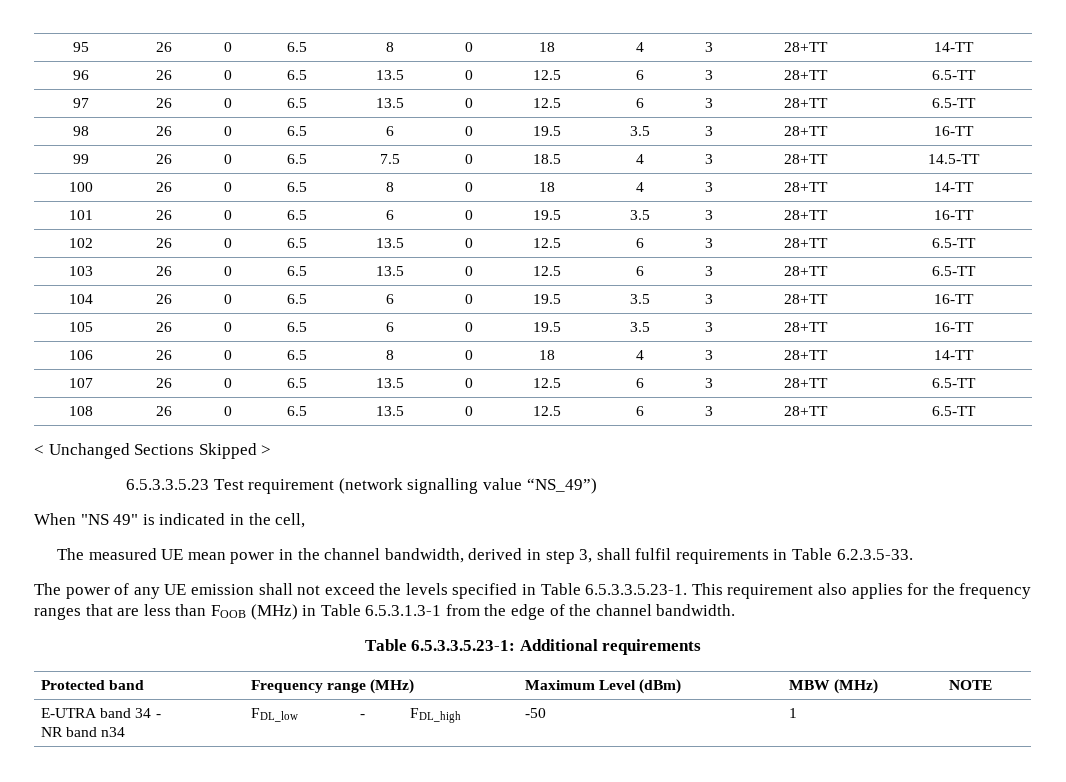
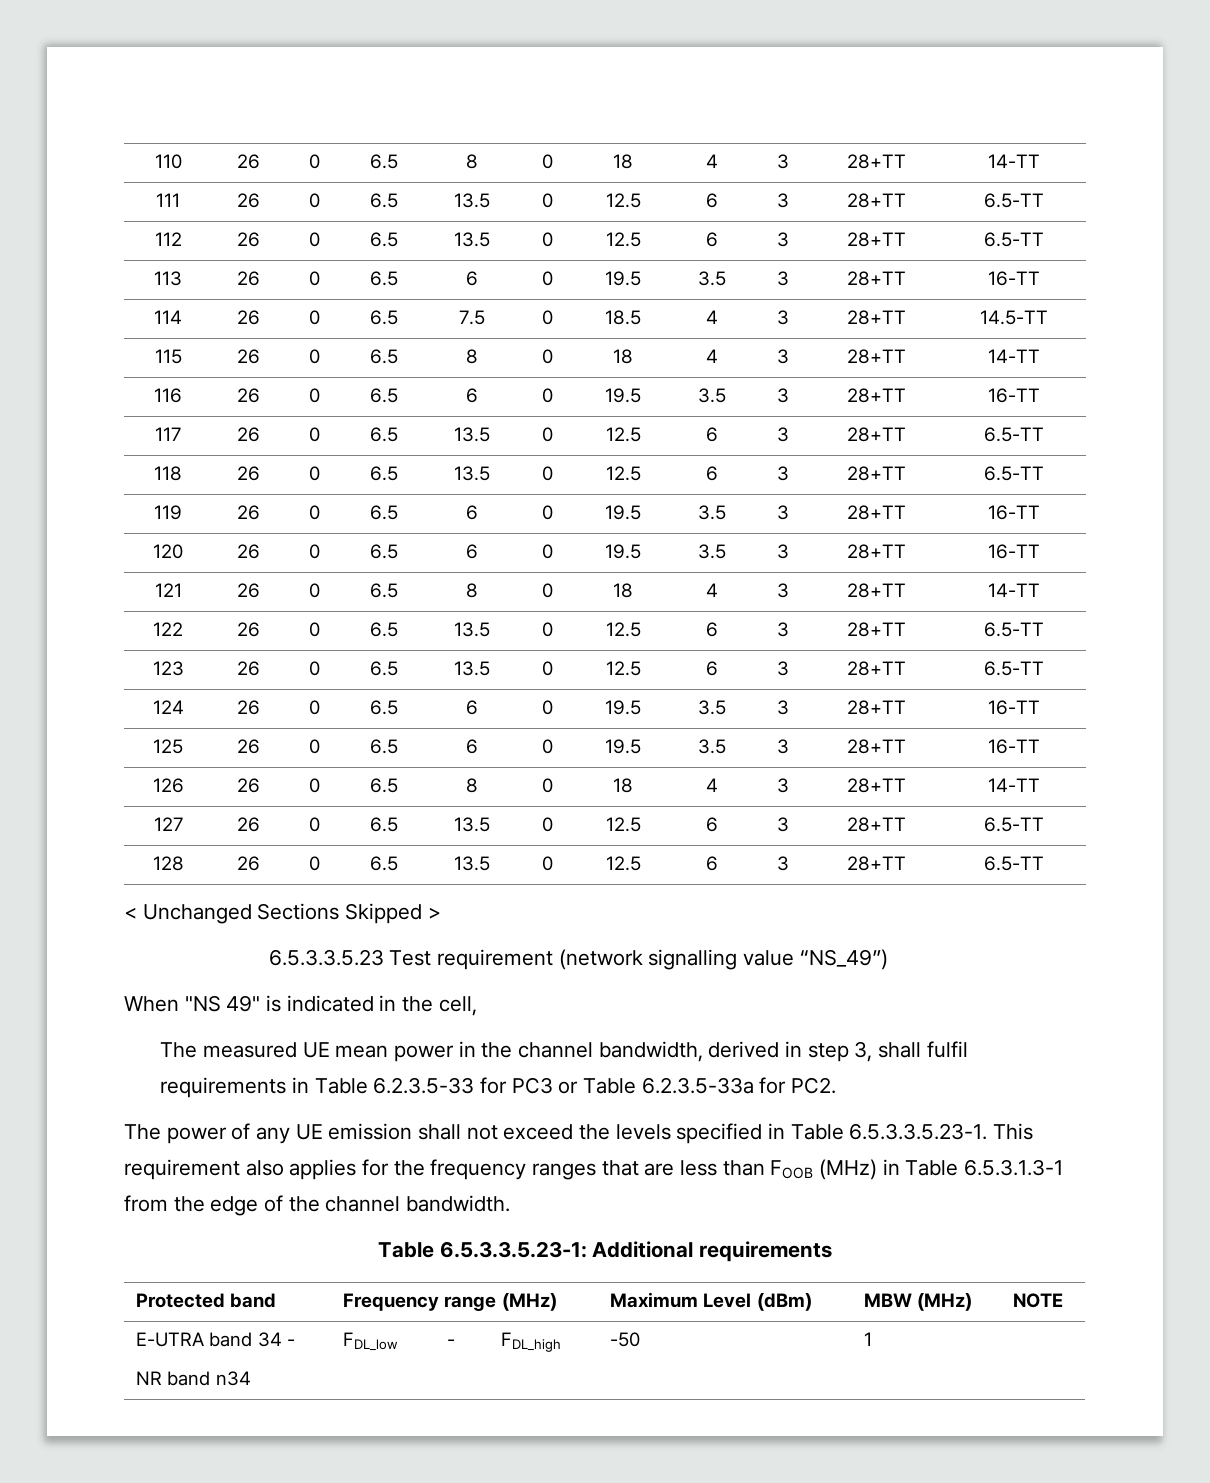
- 95 | 26 | 0 | 6.5 | 8 | 0 | 18 | 4 | 3 | 28+TT | 14-TT
+ 110 | 26 | 0 | 6.5 | 8 | 0 | 18 | 4 | 3 | 28+TT | 14-TT
- 96 | 26 | 0 | 6.5 | 13.5 | 0 | 12.5 | 6 | 3 | 28+TT | 6.5-TT
+ 111 | 26 | 0 | 6.5 | 13.5 | 0 | 12.5 | 6 | 3 | 28+TT | 6.5-TT
- 97 | 26 | 0 | 6.5 | 13.5 | 0 | 12.5 | 6 | 3 | 28+TT | 6.5-TT
+ 112 | 26 | 0 | 6.5 | 13.5 | 0 | 12.5 | 6 | 3 | 28+TT | 6.5-TT
- 98 | 26 | 0 | 6.5 | 6 | 0 | 19.5 | 3.5 | 3 | 28+TT | 16-TT
+ 113 | 26 | 0 | 6.5 | 6 | 0 | 19.5 | 3.5 | 3 | 28+TT | 16-TT
- 99 | 26 | 0 | 6.5 | 7.5 | 0 | 18.5 | 4 | 3 | 28+TT | 14.5-TT
+ 114 | 26 | 0 | 6.5 | 7.5 | 0 | 18.5 | 4 | 3 | 28+TT | 14.5-TT
- 100 | 26 | 0 | 6.5 | 8 | 0 | 18 | 4 | 3 | 28+TT | 14-TT
+ 115 | 26 | 0 | 6.5 | 8 | 0 | 18 | 4 | 3 | 28+TT | 14-TT
- 101 | 26 | 0 | 6.5 | 6 | 0 | 19.5 | 3.5 | 3 | 28+TT | 16-TT
+ 116 | 26 | 0 | 6.5 | 6 | 0 | 19.5 | 3.5 | 3 | 28+TT | 16-TT
- 102 | 26 | 0 | 6.5 | 13.5 | 0 | 12.5 | 6 | 3 | 28+TT | 6.5-TT
+ 117 | 26 | 0 | 6.5 | 13.5 | 0 | 12.5 | 6 | 3 | 28+TT | 6.5-TT
- 103 | 26 | 0 | 6.5 | 13.5 | 0 | 12.5 | 6 | 3 | 28+TT | 6.5-TT
+ 118 | 26 | 0 | 6.5 | 13.5 | 0 | 12.5 | 6 | 3 | 28+TT | 6.5-TT
- 104 | 26 | 0 | 6.5 | 6 | 0 | 19.5 | 3.5 | 3 | 28+TT | 16-TT
+ 119 | 26 | 0 | 6.5 | 6 | 0 | 19.5 | 3.5 | 3 | 28+TT | 16-TT
- 105 | 26 | 0 | 6.5 | 6 | 0 | 19.5 | 3.5 | 3 | 28+TT | 16-TT
+ 120 | 26 | 0 | 6.5 | 6 | 0 | 19.5 | 3.5 | 3 | 28+TT | 16-TT
- 106 | 26 | 0 | 6.5 | 8 | 0 | 18 | 4 | 3 | 28+TT | 14-TT
+ 121 | 26 | 0 | 6.5 | 8 | 0 | 18 | 4 | 3 | 28+TT | 14-TT
- 107 | 26 | 0 | 6.5 | 13.5 | 0 | 12.5 | 6 | 3 | 28+TT | 6.5-TT
+ 122 | 26 | 0 | 6.5 | 13.5 | 0 | 12.5 | 6 | 3 | 28+TT | 6.5-TT
- 108 | 26 | 0 | 6.5 | 13.5 | 0 | 12.5 | 6 | 3 | 28+TT | 6.5-TT
+ 123 | 26 | 0 | 6.5 | 13.5 | 0 | 12.5 | 6 | 3 | 28+TT | 6.5-TT
+ 124 | 26 | 0 | 6.5 | 6 | 0 | 19.5 | 3.5 | 3 | 28+TT | 16-TT
+ 125 | 26 | 0 | 6.5 | 6 | 0 | 19.5 | 3.5 | 3 | 28+TT | 16-TT
+ 126 | 26 | 0 | 6.5 | 8 | 0 | 18 | 4 | 3 | 28+TT | 14-TT
+ 127 | 26 | 0 | 6.5 | 13.5 | 0 | 12.5 | 6 | 3 | 28+TT | 6.5-TT
+ 128 | 26 | 0 | 6.5 | 13.5 | 0 | 12.5 | 6 | 3 | 28+TT | 6.5-TT
- The measured UE mean power in the channel bandwidth, derived in step 3, shall fulfil requirements in Table 6.2.3.5-33.
+ The measured UE mean power in the channel bandwidth, derived in step 3, shall fulfil requirements in Table 6.2.3.5-33 for PC3 or Table 6.2.3.5-33a for PC2.

